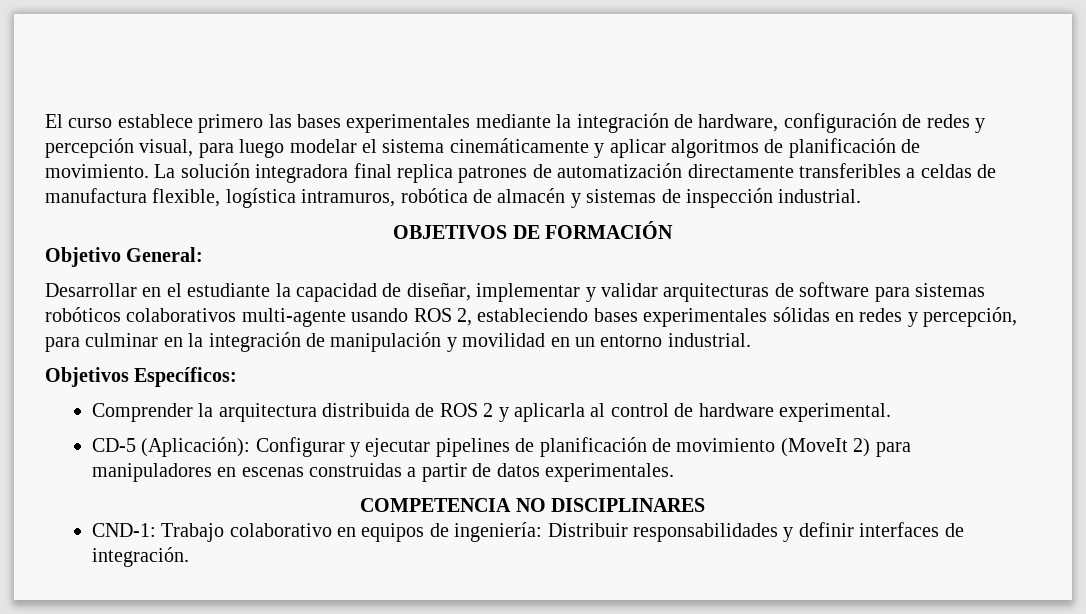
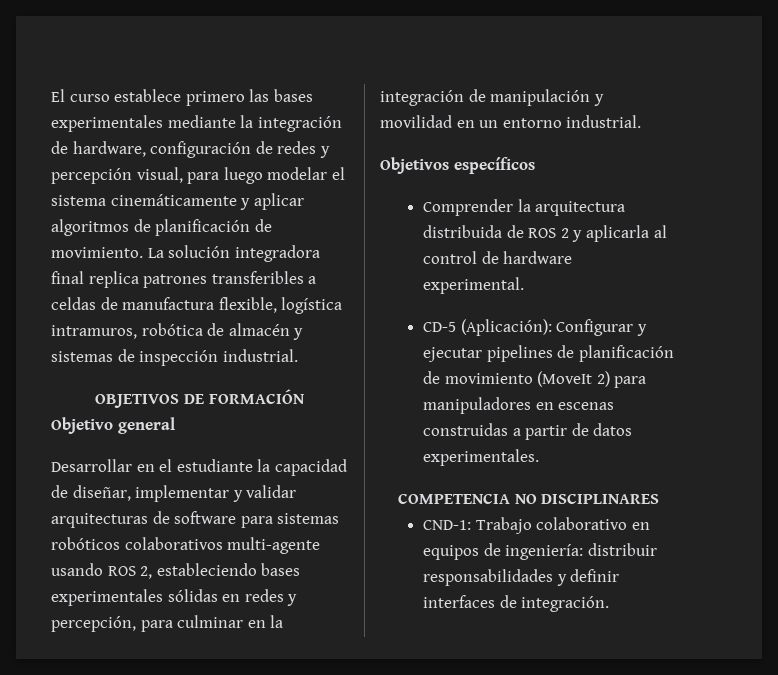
- La solución integradora final replica patrones de automatización directamente transferibles a celdas de manufactura flexible, logística intramuros, robótica de almacén y sistemas de inspección industrial.
+ La solución integradora final replica patrones transferibles a celdas de manufactura flexible, logística intramuros, robótica de almacén y sistemas de inspección industrial.
- Objetivo General:
+ Objetivo general
- Objetivos Específicos:
+ Objetivos específicos
- CND-1: Trabajo colaborativo en equipos de ingeniería: Distribuir responsabilidades y definir interfaces de integración.
+ CND-1: Trabajo colaborativo en equipos de ingeniería: distribuir responsabilidades y definir interfaces de integración.

